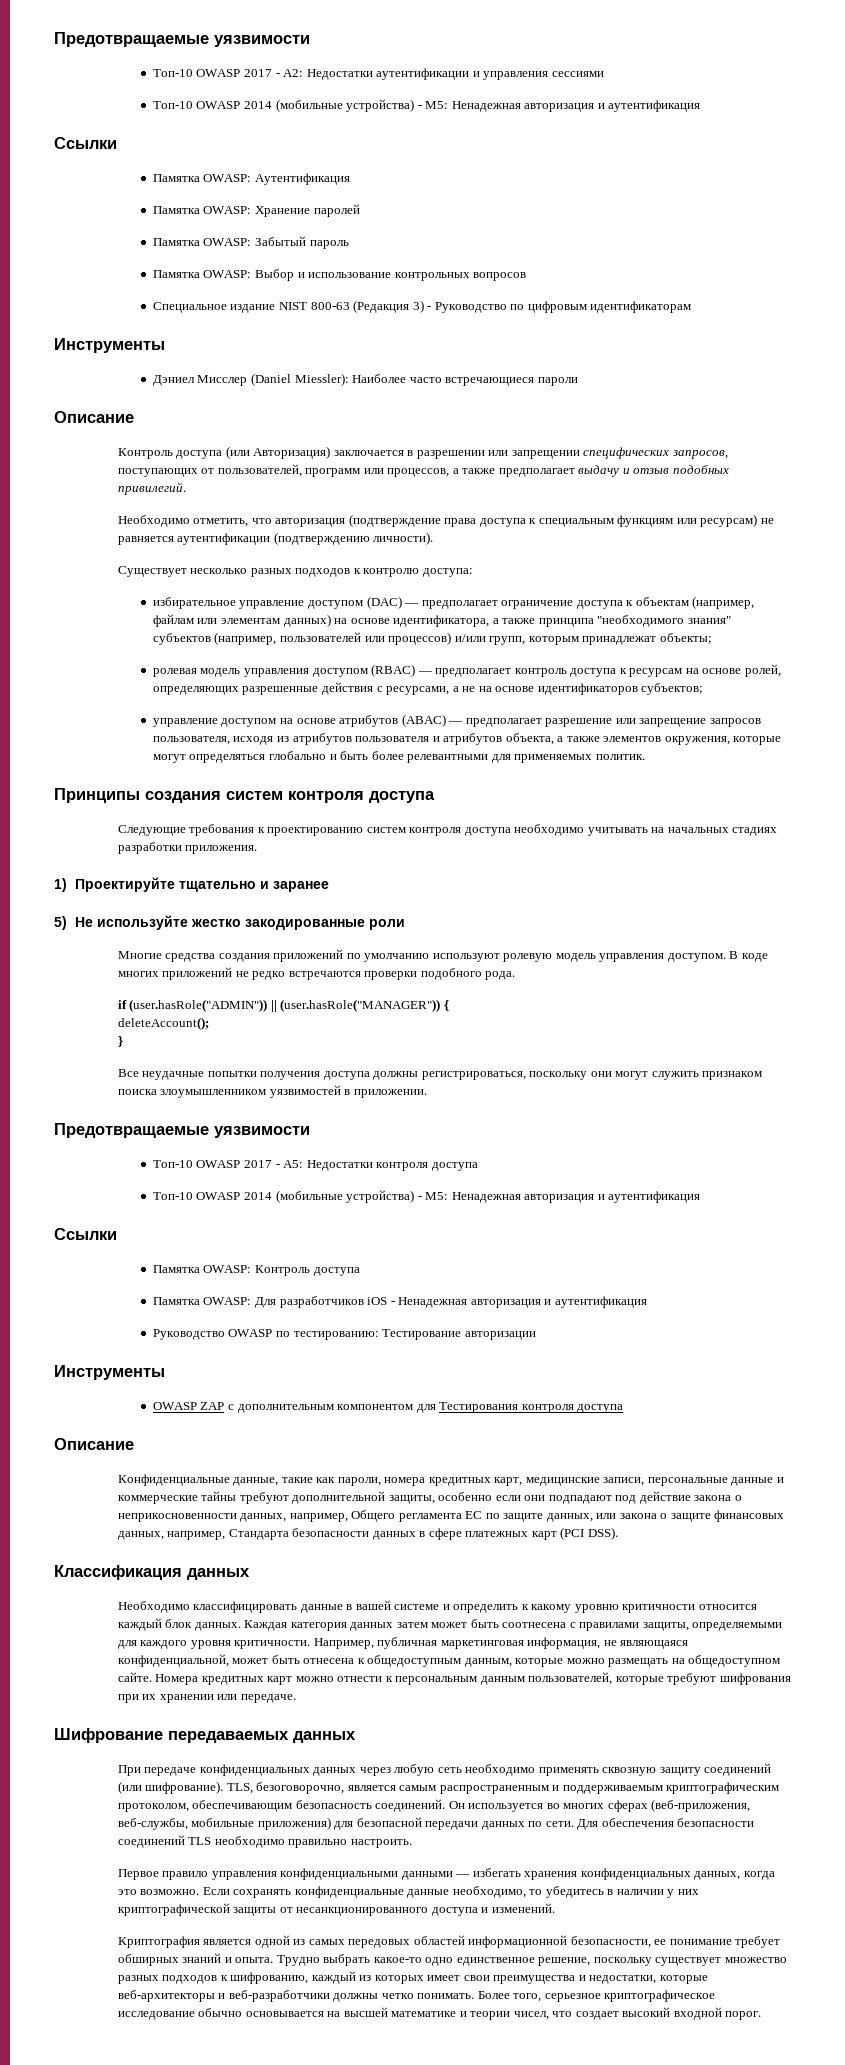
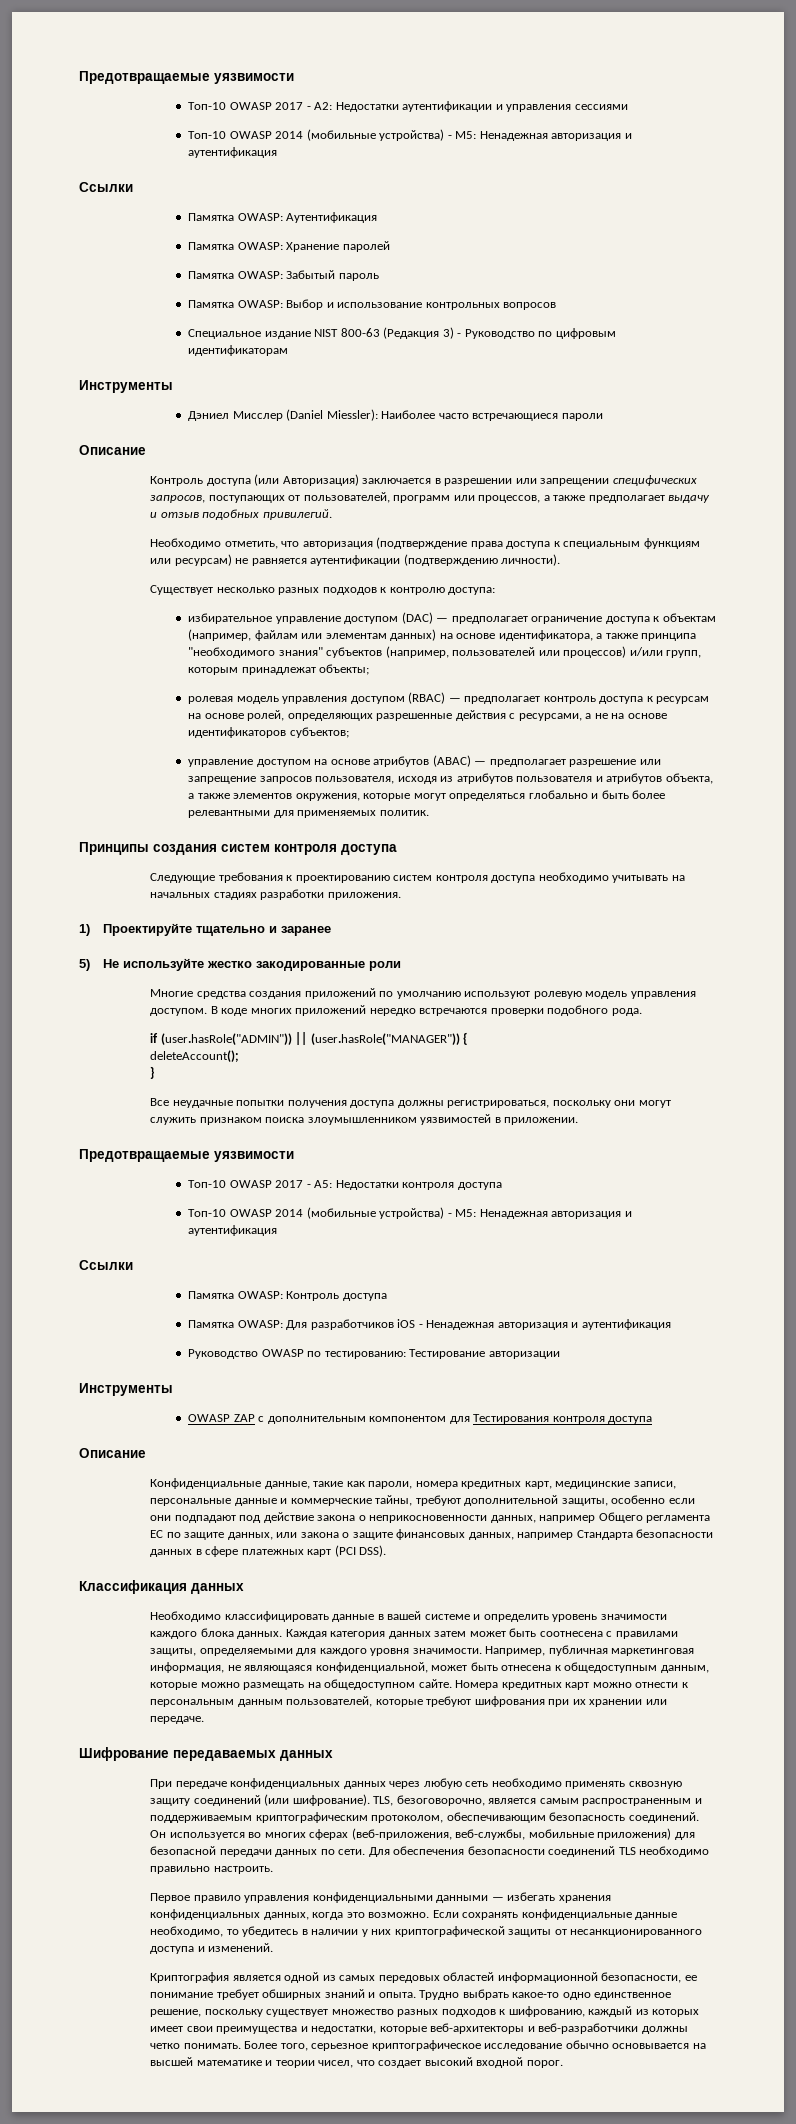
- В коде многих приложений не редко встречаются проверки подобного рода.
+ В коде многих приложений нередко встречаются проверки подобного рода.
- Конфиденциальные данные, такие как пароли, номера кредитных карт, медицинские записи, персональные данные и коммерческие тайны требуют дополнительной защиты, особенно если они подпадают под действие закона о неприкосновенности данных, например, Общего регламента ЕС по защите данных, или закона о защите финансовых данных, например, Стандарта безопасности данных в сфере платежных карт (PCI DSS).
+ Конфиденциальные данные, такие как пароли, номера кредитных карт, медицинские записи, персональные данные и коммерческие тайны, требуют дополнительной защиты, особенно если они подпадают под действие закона о неприкосновенности данных, например Общего регламента ЕС по защите данных, или закона о защите финансовых данных, например Стандарта безопасности данных в сфере платежных карт (PCI DSS).
- Необходимо классифицировать данные в вашей системе и определить к какому уровню критичности относится каждый блок данных.
+ Необходимо классифицировать данные в вашей системе и определить уровень значимости каждого блока данных.
- Каждая категория данных затем может быть соотнесена с правилами защиты, определяемыми для каждого уровня критичности.
+ Каждая категория данных затем может быть соотнесена с правилами защиты, определяемыми для каждого уровня значимости.

